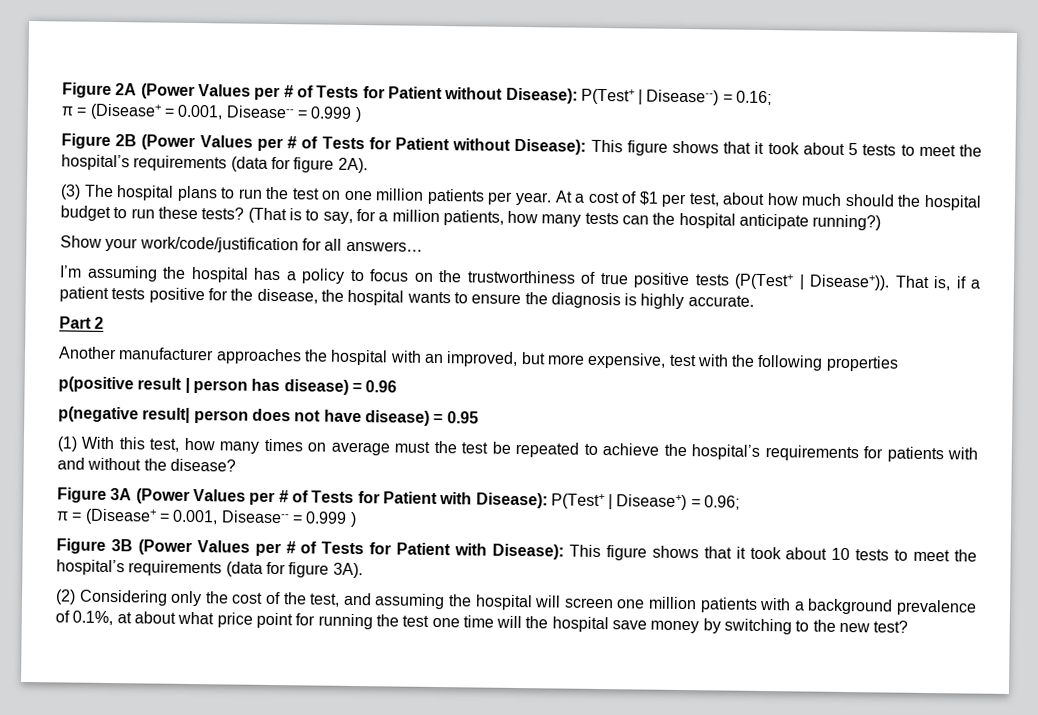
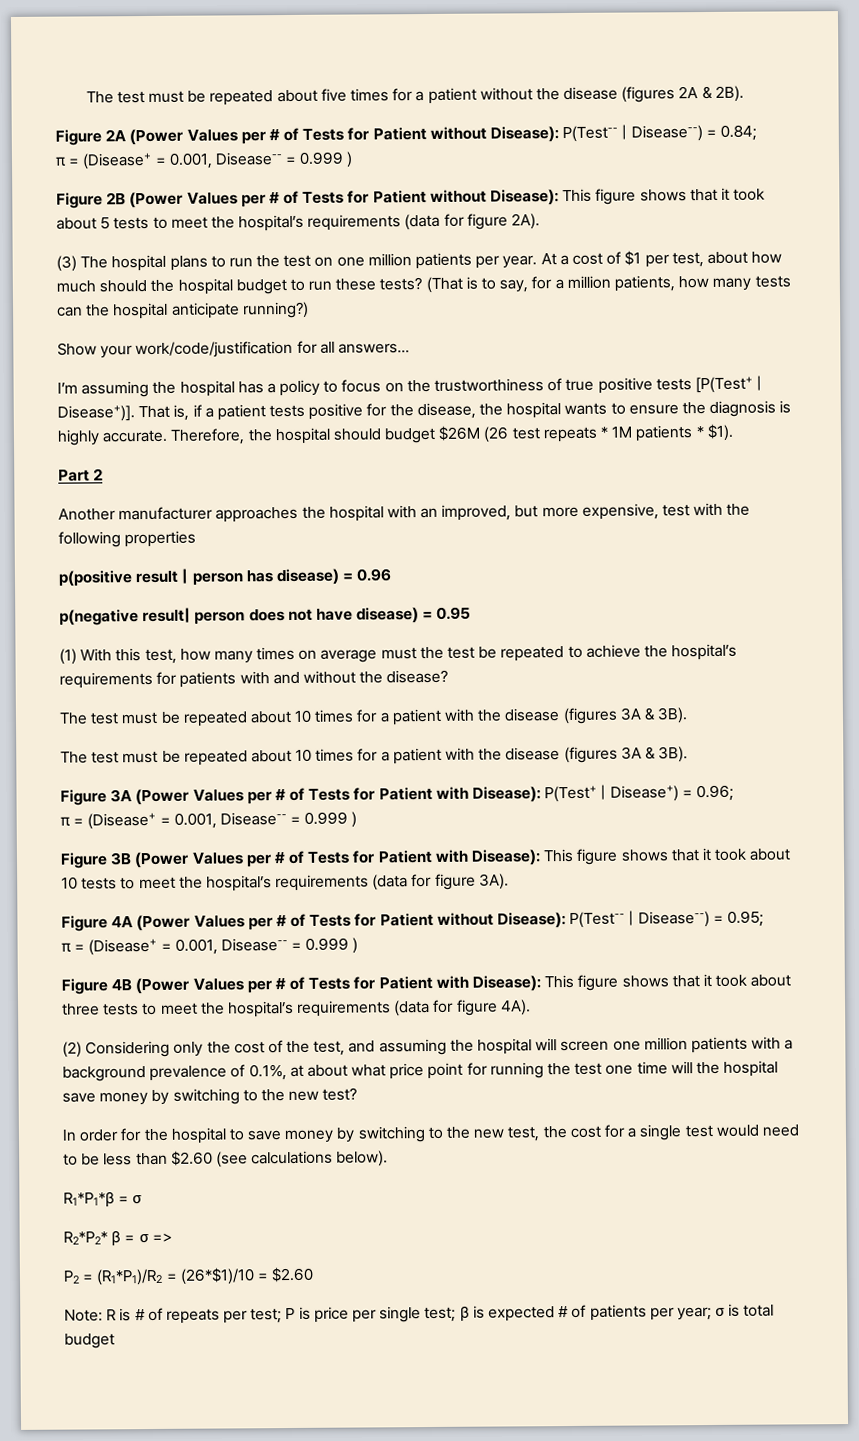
+ The test must be repeated about five times for a patient without the disease (figures 2A & 2B).
- Figure 2A (Power Values per # of Tests for Patient without Disease): P(Test+ | Disease--) = 0.16;
+ Figure 2A (Power Values per # of Tests for Patient without Disease): P(Test-- | Disease--) = 0.84;
- I’m assuming the hospital has a policy to focus on the trustworthiness of true positive tests (P(Test+ | Disease+)).
+ I’m assuming the hospital has a policy to focus on the trustworthiness of true positive tests [P(Test+ | Disease+)].
+ Therefore, the hospital should budget $26M (26 test repeats * 1M patients * $1).
  (1) With this test, how many times on average must the test be repeated to achieve the hospital’s requirements for patients with and without the disease?
+ The test must be repeated about 10 times for a patient with the disease (figures 3A & 3B).
+ The test must be repeated about 10 times for a patient with the disease (figures 3A & 3B).
+ Figure 4A (Power Values per # of Tests for Patient without Disease): P(Test-- | Disease--) = 0.95;
+ π = (Disease+ = 0.001, Disease-- = 0.999 )
+ Figure 4B (Power Values per # of Tests for Patient with Disease): This figure shows that it took about three tests to meet the hospital’s requirements (data for figure 4A).
+ In order for the hospital to save money by switching to the new test, the cost for a single test would need to be less than $2.60 (see calculations below).
+ R1*P1*β = σ
+ R2*P2* β = σ =>
+ P2 = (R1*P1)/R2 = (26*$1)/10 = $2.60
+ Note: R is # of repeats per test; P is price per single test; β is expected # of patients per year; σ is total budget

